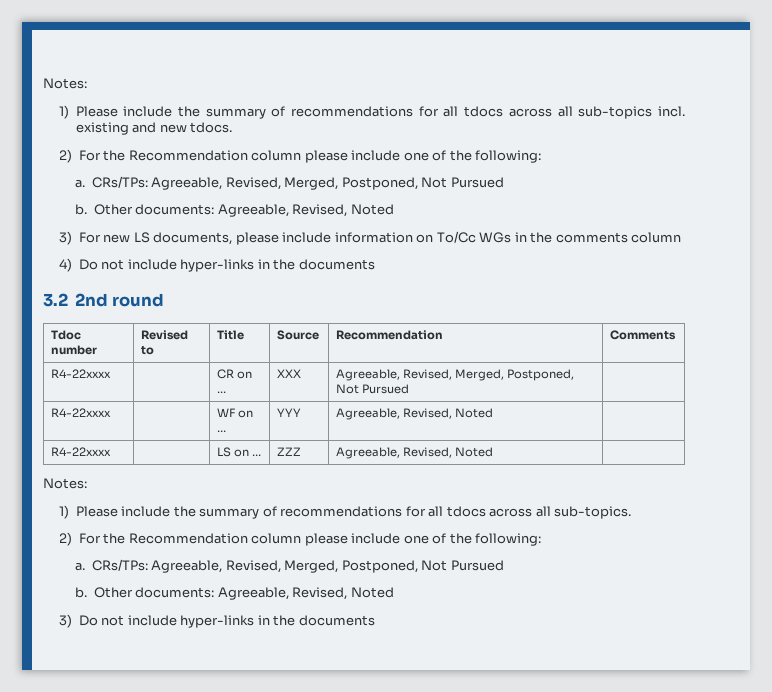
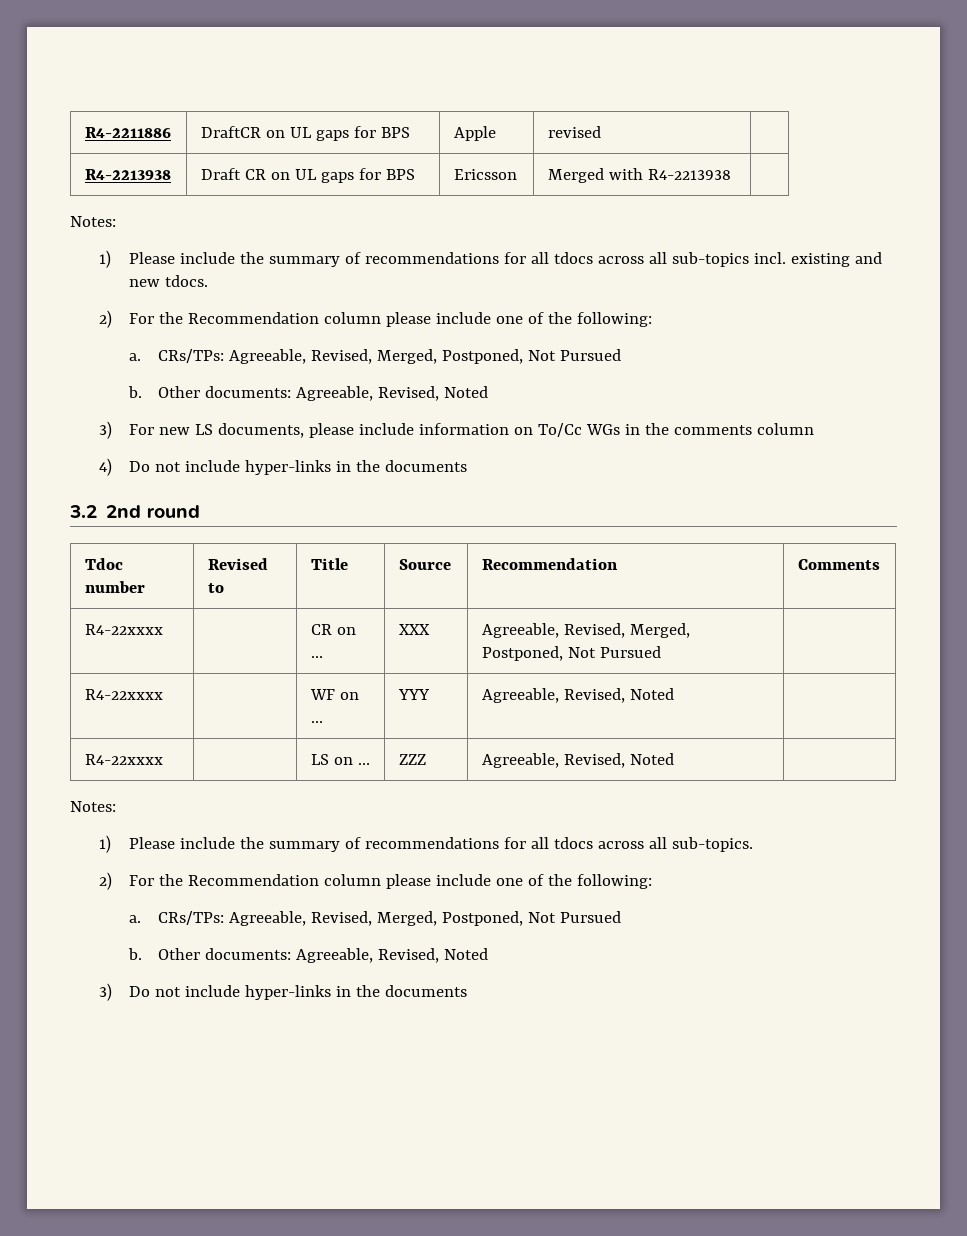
+ R4-2211886 | DraftCR on UL gaps for BPS | Apple | revised |
+ R4-2213938 | Draft CR on UL gaps for BPS | Ericsson | Merged with R4-2213938 |

